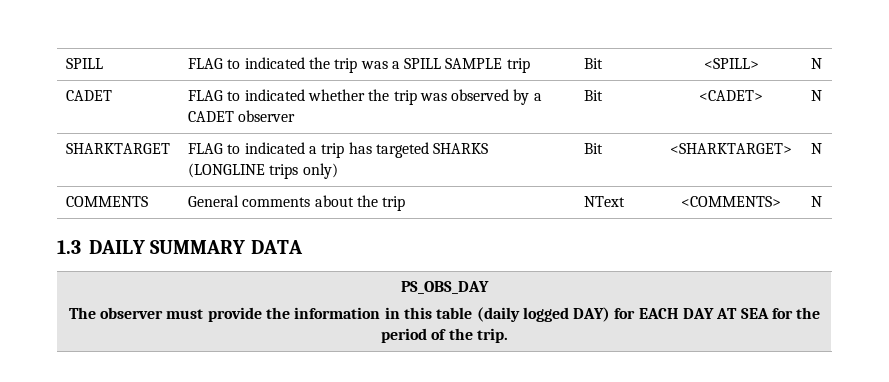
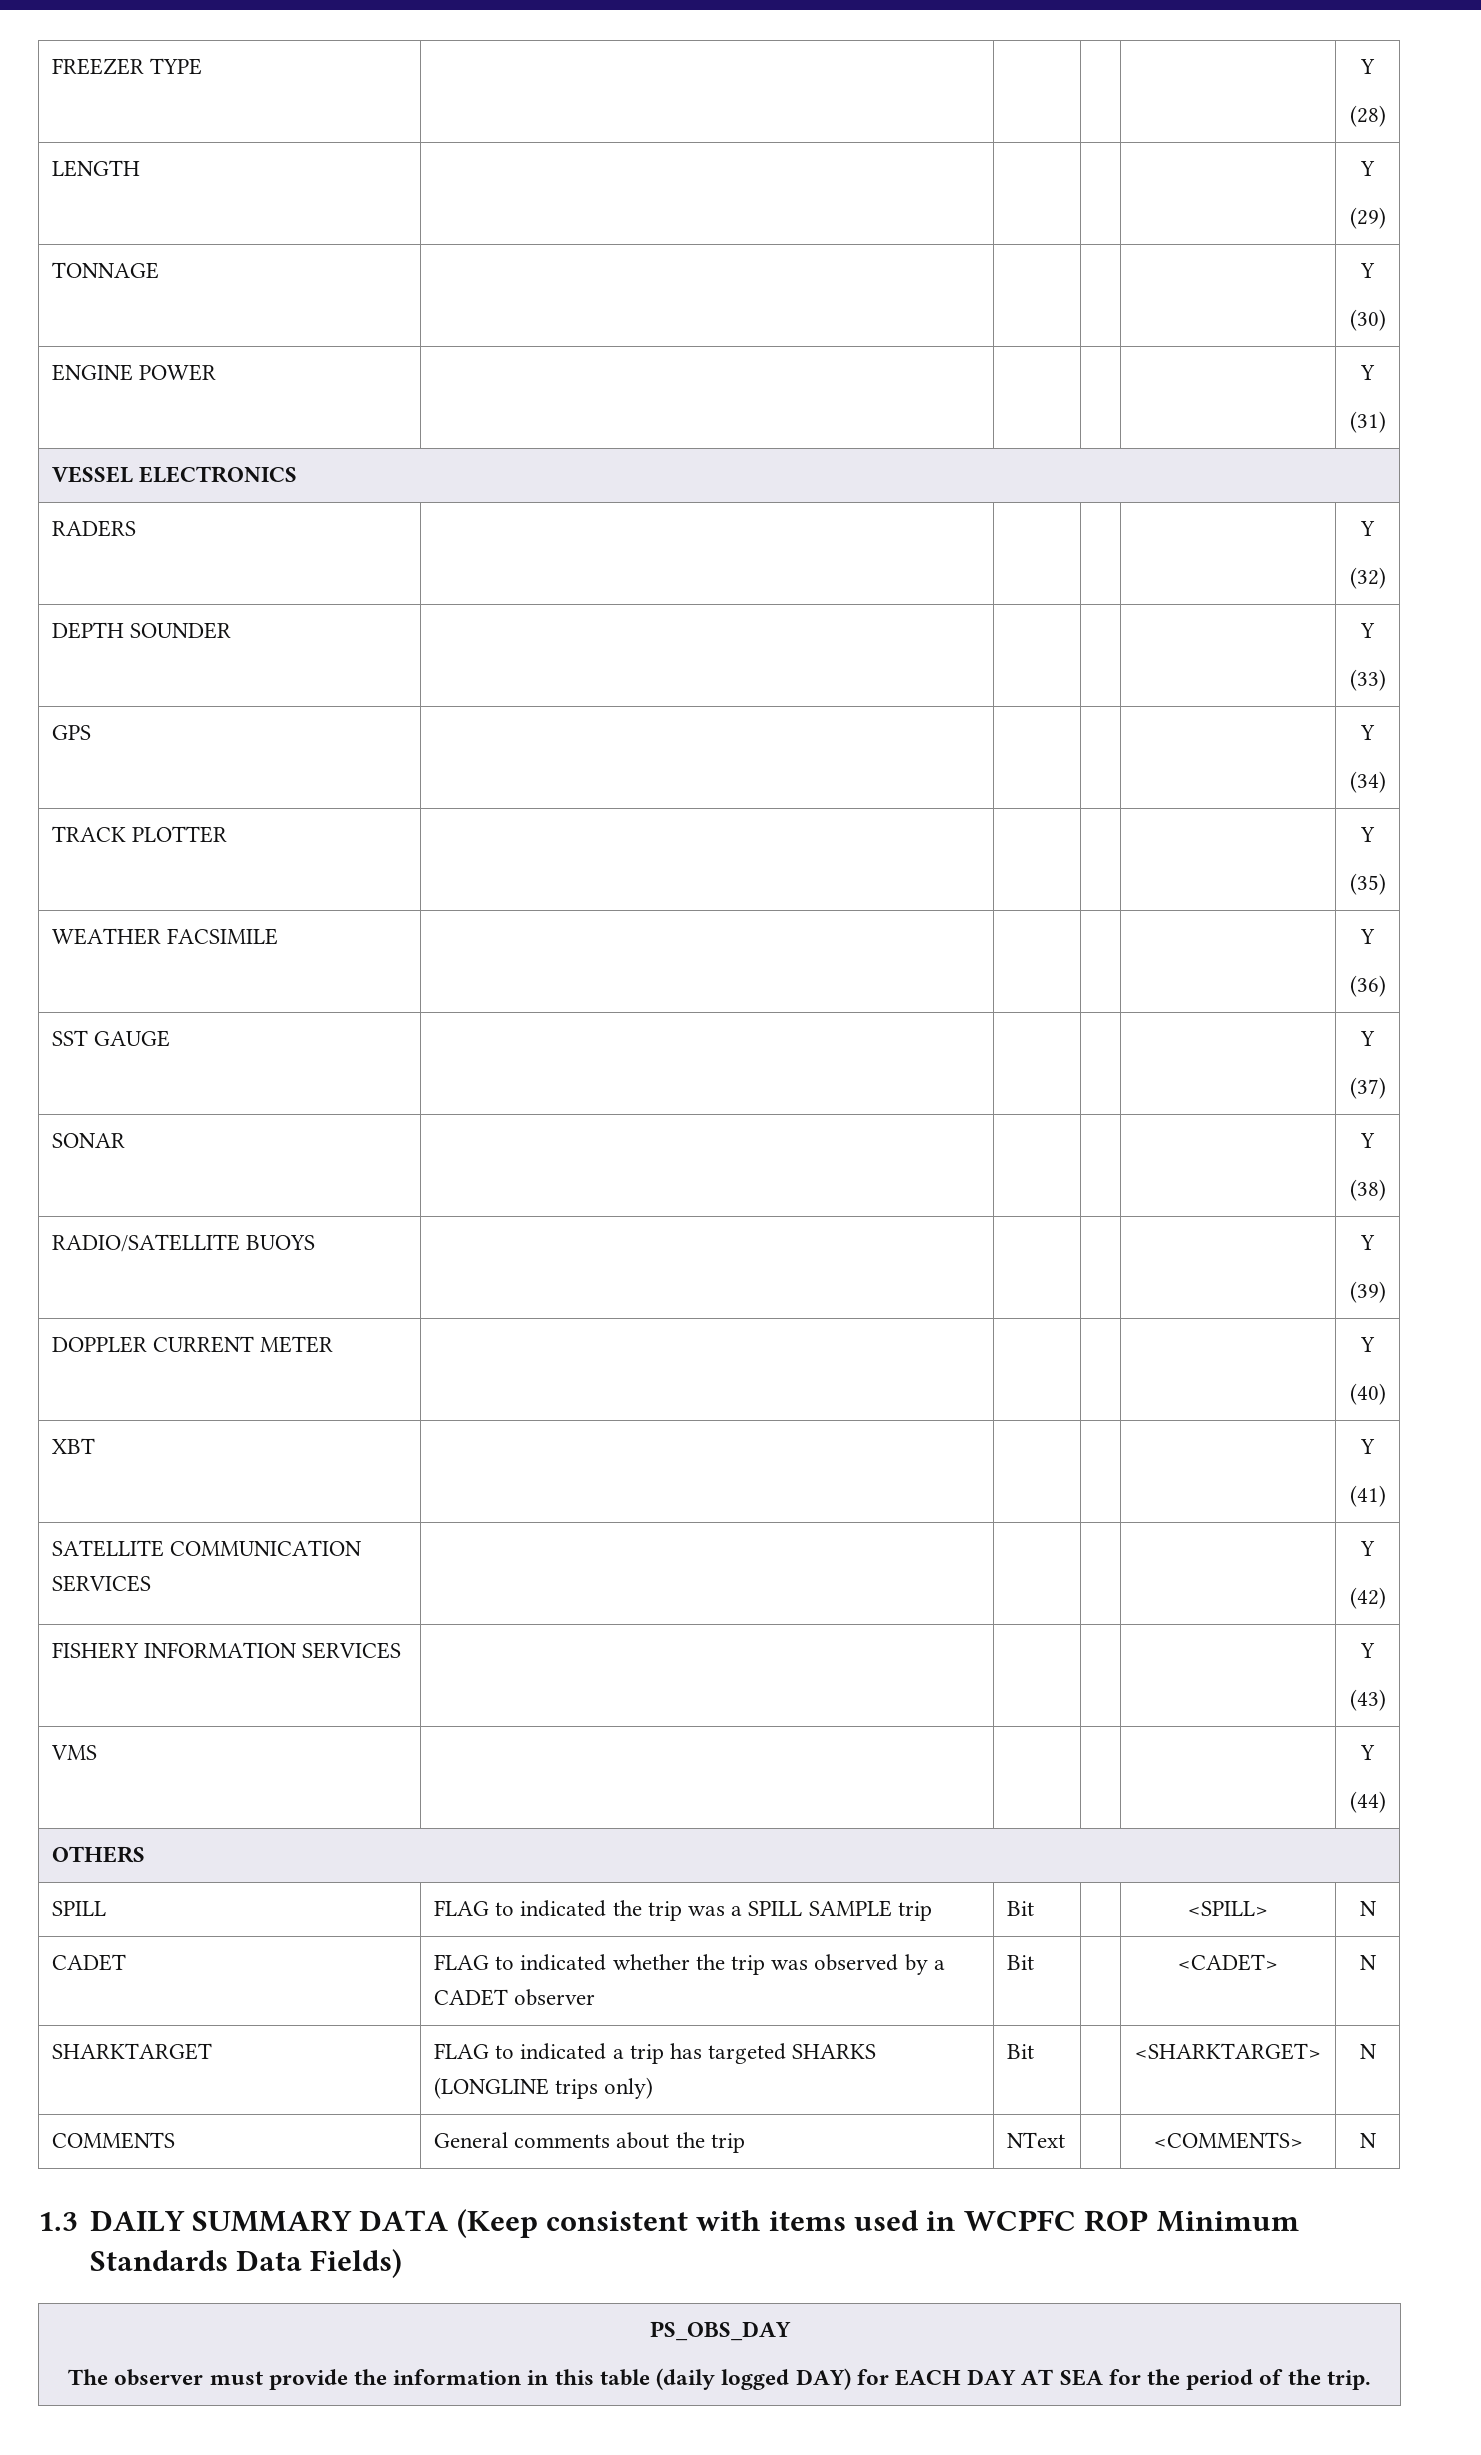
+ FREEZER TYPE | | | | | Y
+ (28)
+ LENGTH | | | | | Y
+ (29)
+ TONNAGE | | | | | Y
+ (30)
+ ENGINE POWER | | | | | Y
+ (31)
+ VESSEL ELECTRONICS
+ RADERS | | | | | Y
+ (32)
+ DEPTH SOUNDER | | | | | Y
+ (33)
+ GPS | | | | | Y
+ (34)
+ TRACK PLOTTER | | | | | Y
+ (35)
+ WEATHER FACSIMILE | | | | | Y
+ (36)
+ SST GAUGE | | | | | Y
+ (37)
+ SONAR | | | | | Y
+ (38)
+ RADIO/SATELLITE BUOYS | | | | | Y
+ (39)
+ DOPPLER CURRENT METER | | | | | Y
+ (40)
+ XBT | | | | | Y
+ (41)
+ SATELLITE COMMUNICATION SERVICES | | | | | Y
+ (42)
+ FISHERY INFORMATION SERVICES | | | | | Y
+ (43)
+ VMS | | | | | Y
+ (44)
+ OTHERS
- 1.3 DAILY SUMMARY DATA
+ 1.3 DAILY SUMMARY DATA (Keep consistent with items used in WCPFC ROP Minimum Standards Data Fields)

